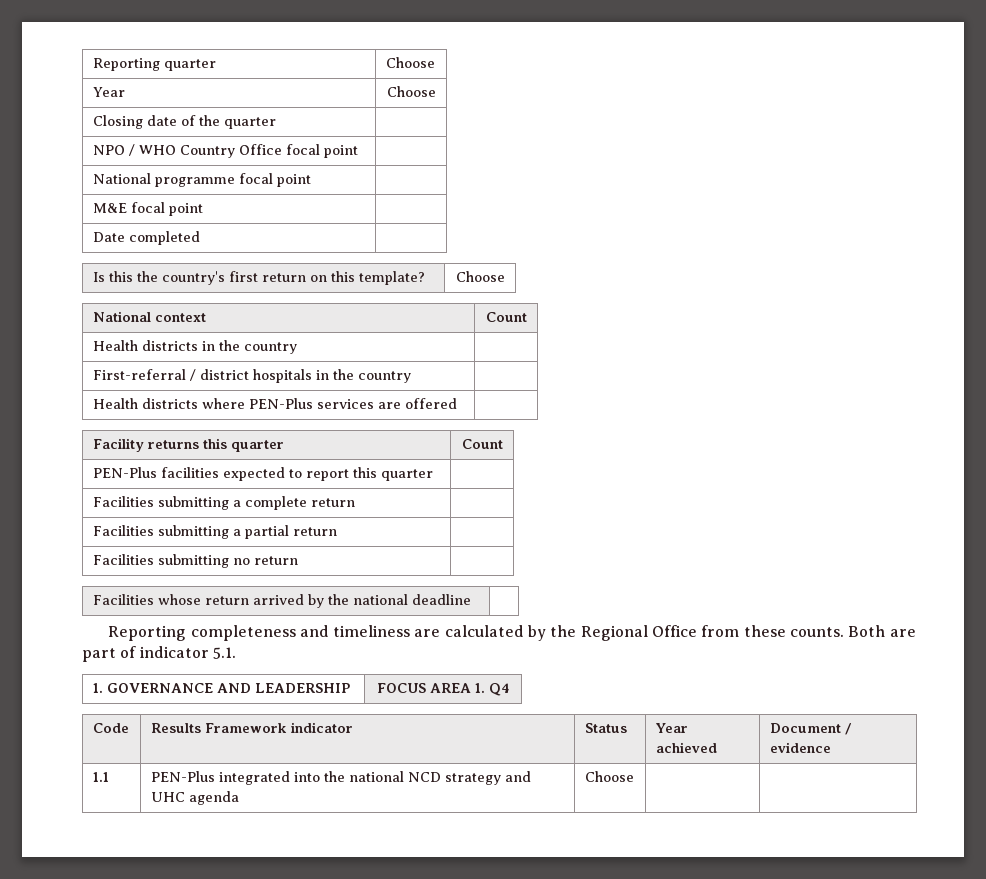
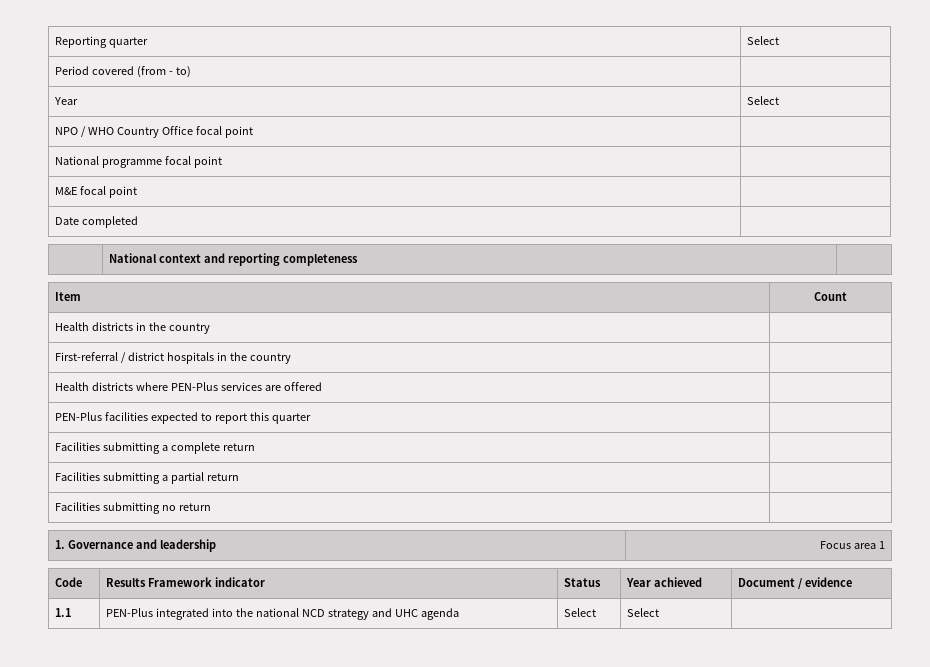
- Reporting quarter | Choose
- Year | Choose
- Closing date of the quarter |
+ Reporting quarter | Select
+ Period covered (from - to) |
+ Year | Select
- Is this the country's first return on this template? | Choose
- National context | Count
+ | National context and reporting completeness |
+ Item | Count
- Facility returns this quarter | Count
- Facilities whose return arrived by the national deadline |
- Reporting completeness and timeliness are calculated by the Regional Office from these counts. Both are part of indicator 5.1.
- 1. GOVERNANCE AND LEADERSHIP | FOCUS AREA 1. Q4
+ 1. Governance and leadership | Focus area 1
- 1.1 | PEN-Plus integrated into the national NCD strategy and UHC agenda | Choose | |
+ 1.1 | PEN-Plus integrated into the national NCD strategy and UHC agenda | Select | Select |

